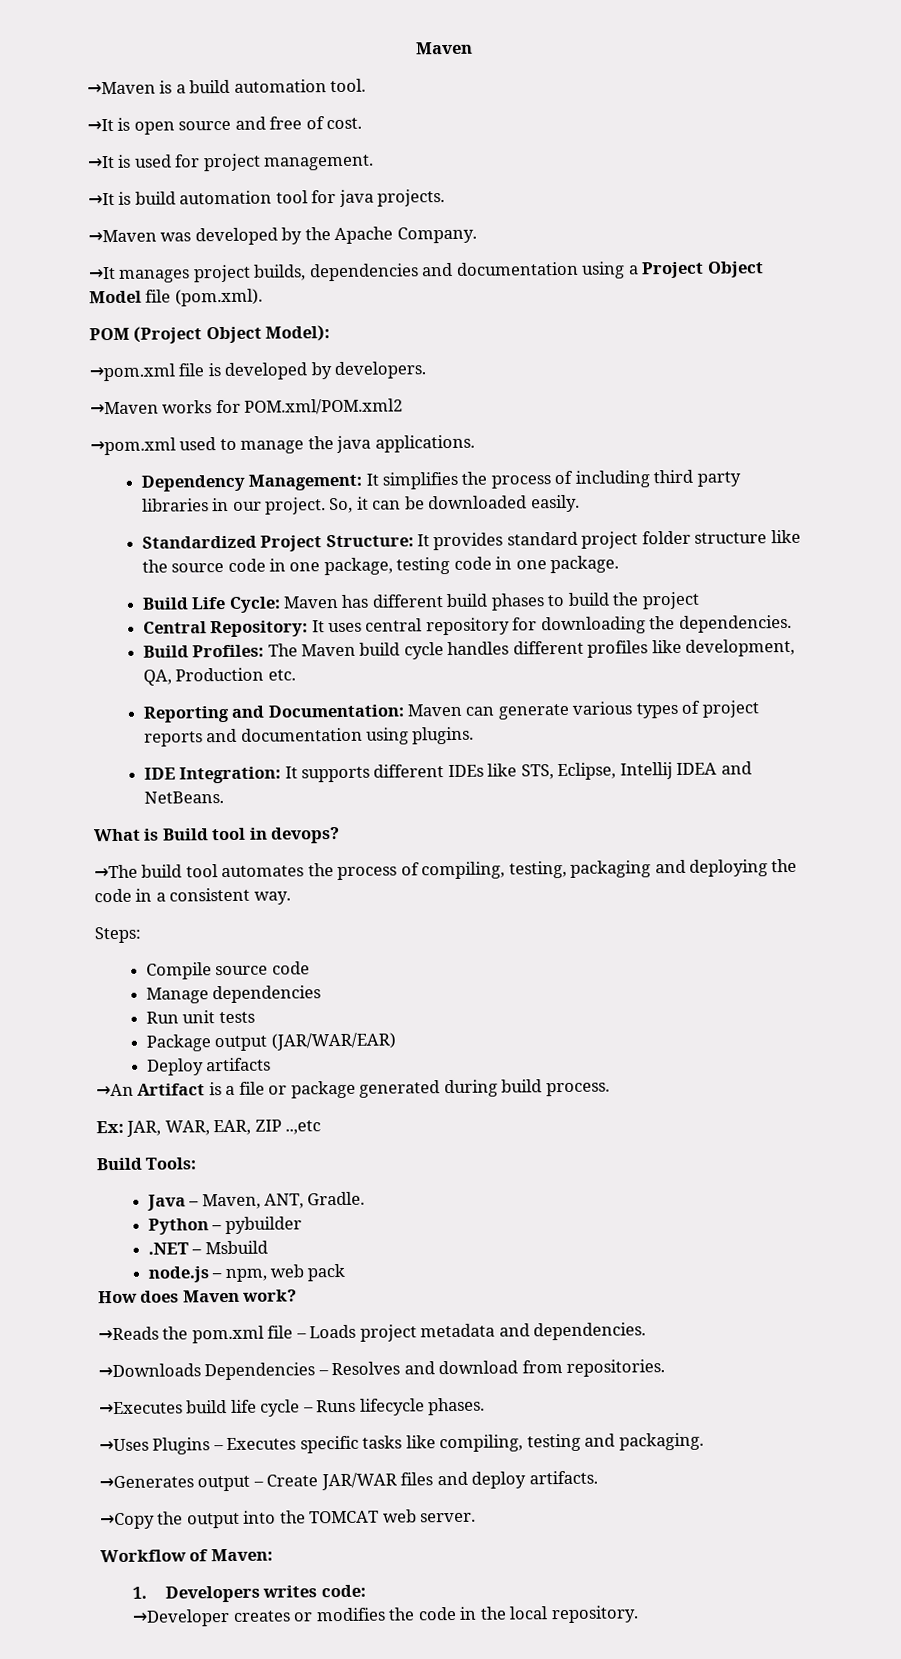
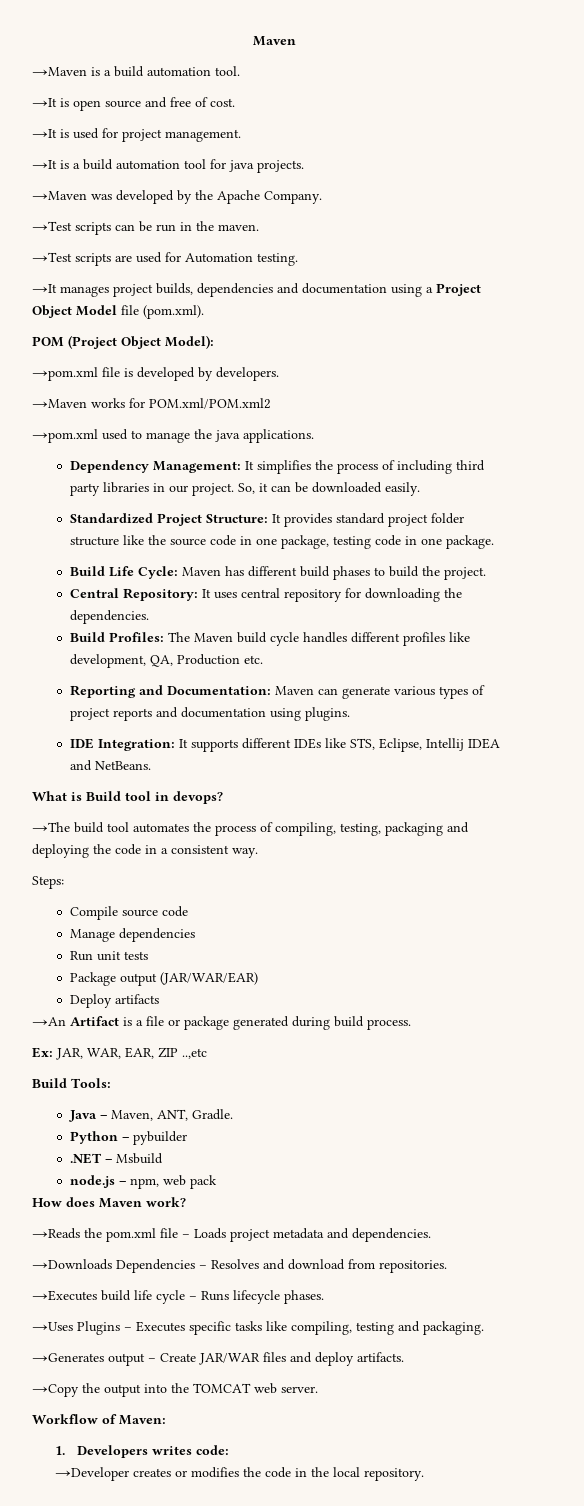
- →It is build automation tool for java projects.
+ →It is a build automation tool for java projects.
+ →Test scripts can be run in the maven.
+ →Test scripts are used for Automation testing.
- Build Life Cycle: Maven has different build phases to build the project
+ Build Life Cycle: Maven has different build phases to build the project.

